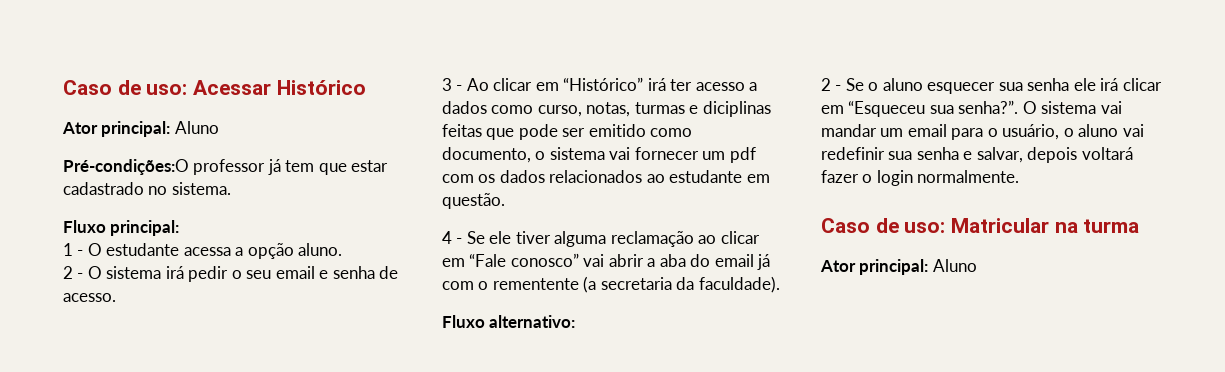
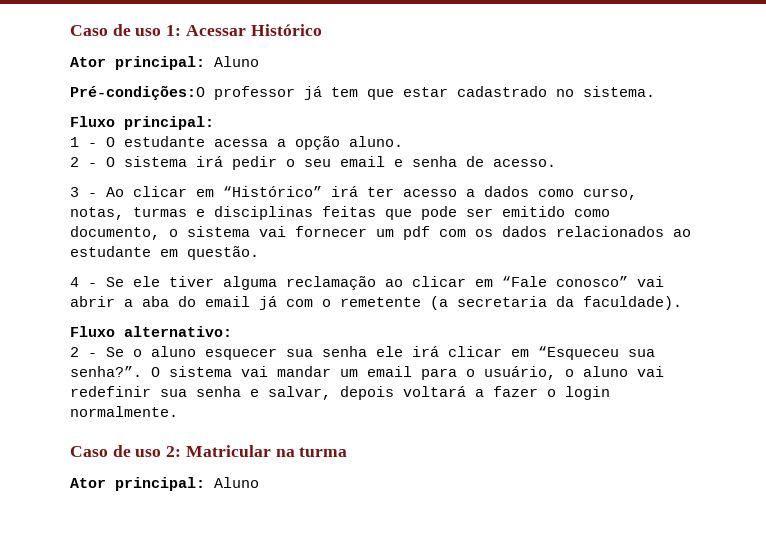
- Caso de uso: Acessar Histórico
+ Caso de uso 1: Acessar Histórico
- 3 - Ao clicar em “Histórico” irá ter acesso a dados como curso, notas, turmas e diciplinas feitas que pode ser emitido como documento, o sistema vai fornecer um pdf com os dados relacionados ao estudante em questão.
+ 3 - Ao clicar em “Histórico” irá ter acesso a dados como curso, notas, turmas e disciplinas feitas que pode ser emitido como documento, o sistema vai fornecer um pdf com os dados relacionados ao estudante em questão.
- 4 - Se ele tiver alguma reclamação ao clicar em “Fale conosco” vai abrir a aba do email já com o rementente (a secretaria da faculdade).
+ 4 - Se ele tiver alguma reclamação ao clicar em “Fale conosco” vai abrir a aba do email já com o remetente (a secretaria da faculdade).
- O sistema vai mandar um email para o usuário, o aluno vai redefinir sua senha e salvar, depois voltará fazer o login normalmente.
+ O sistema vai mandar um email para o usuário, o aluno vai redefinir sua senha e salvar, depois voltará a fazer o login normalmente.
- Caso de uso: Matricular na turma
+ Caso de uso 2: Matricular na turma

